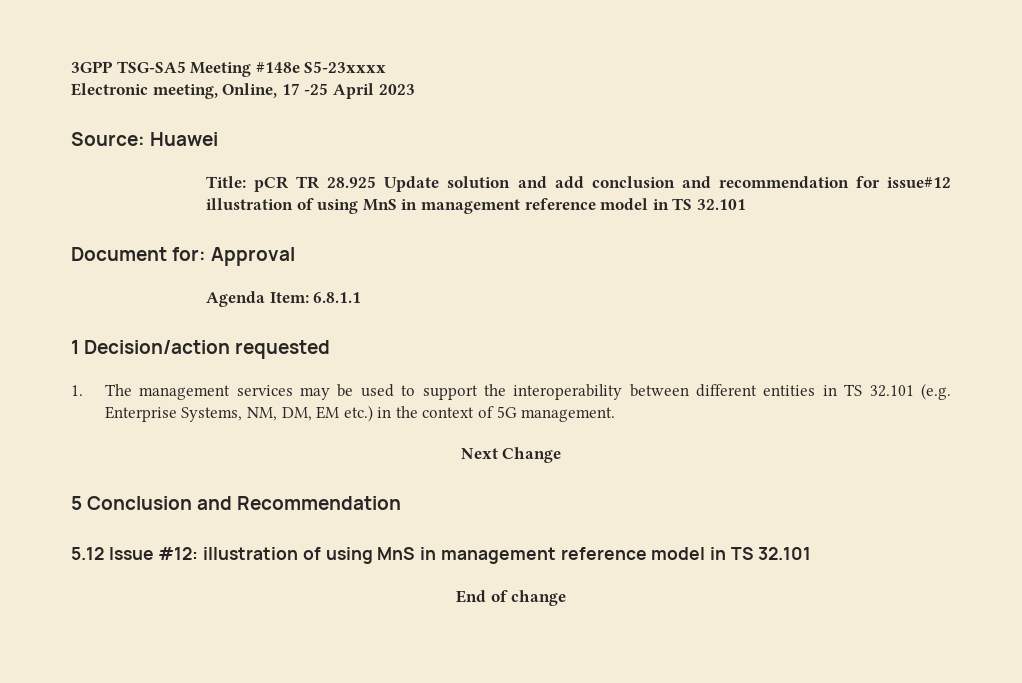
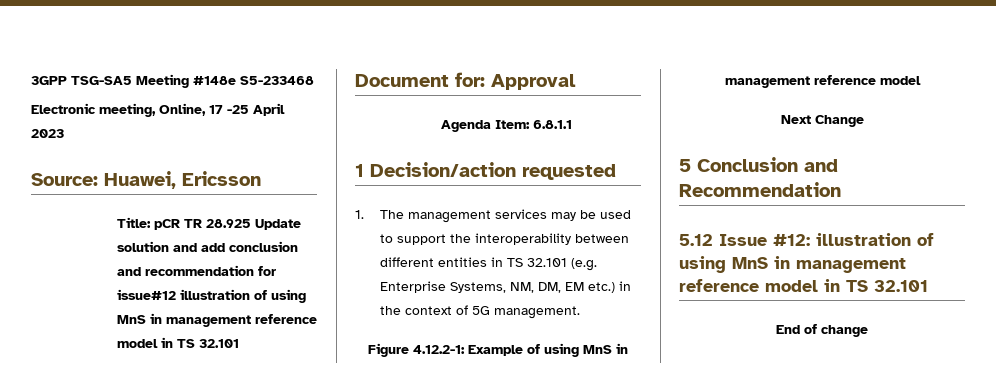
- 3GPP TSG-SA5 Meeting #148e S5-23xxxx
+ 3GPP TSG-SA5 Meeting #148e S5-233468
- Source: Huawei
+ Source: Huawei, Ericsson
+ Figure 4.12.2-1: Example of using MnS in management reference model

